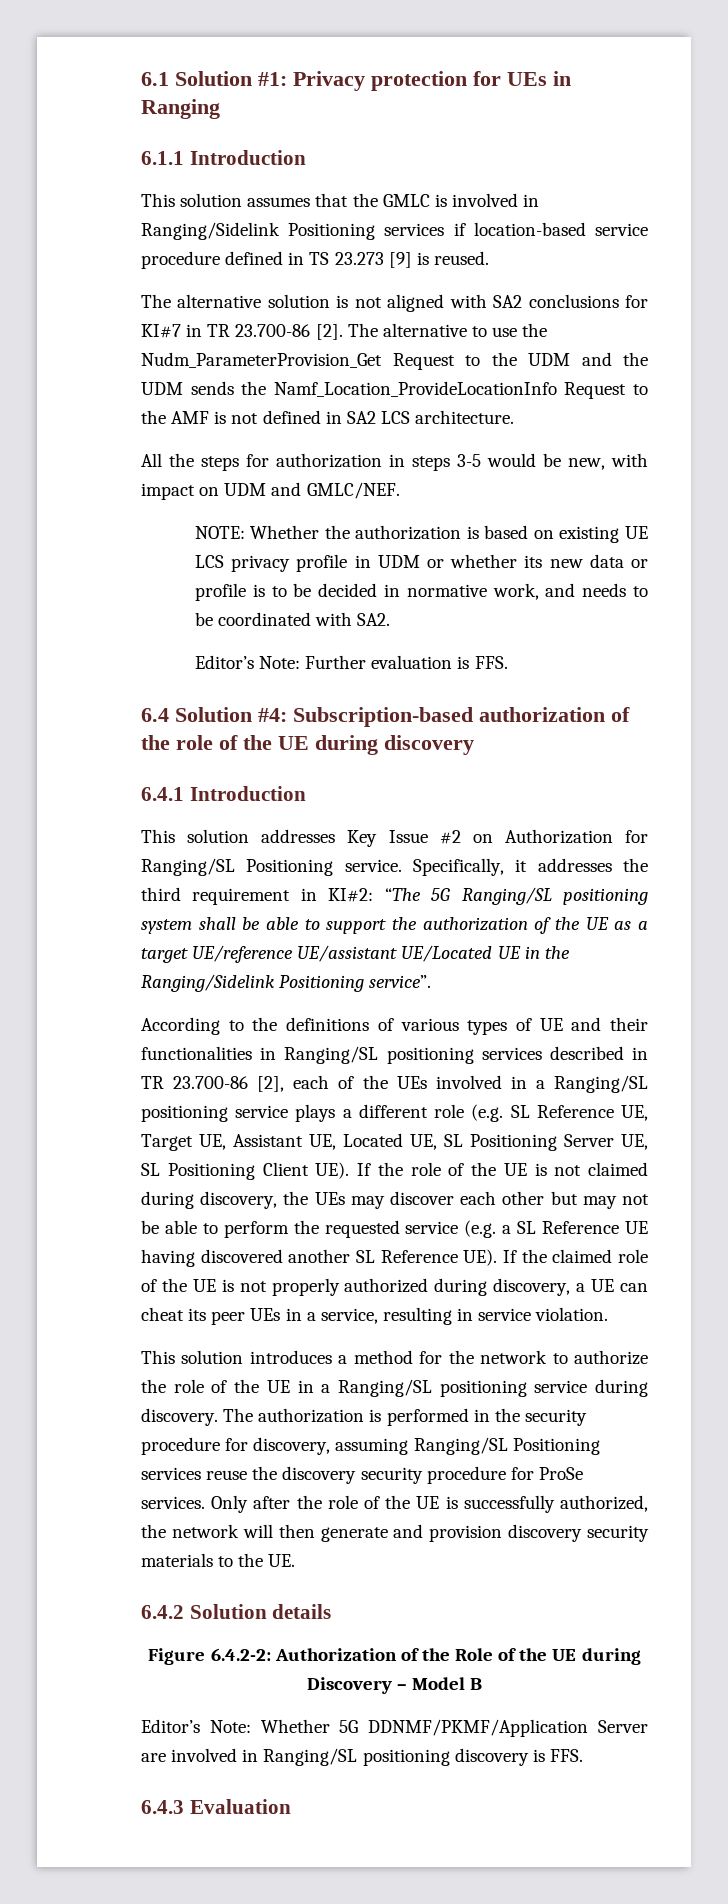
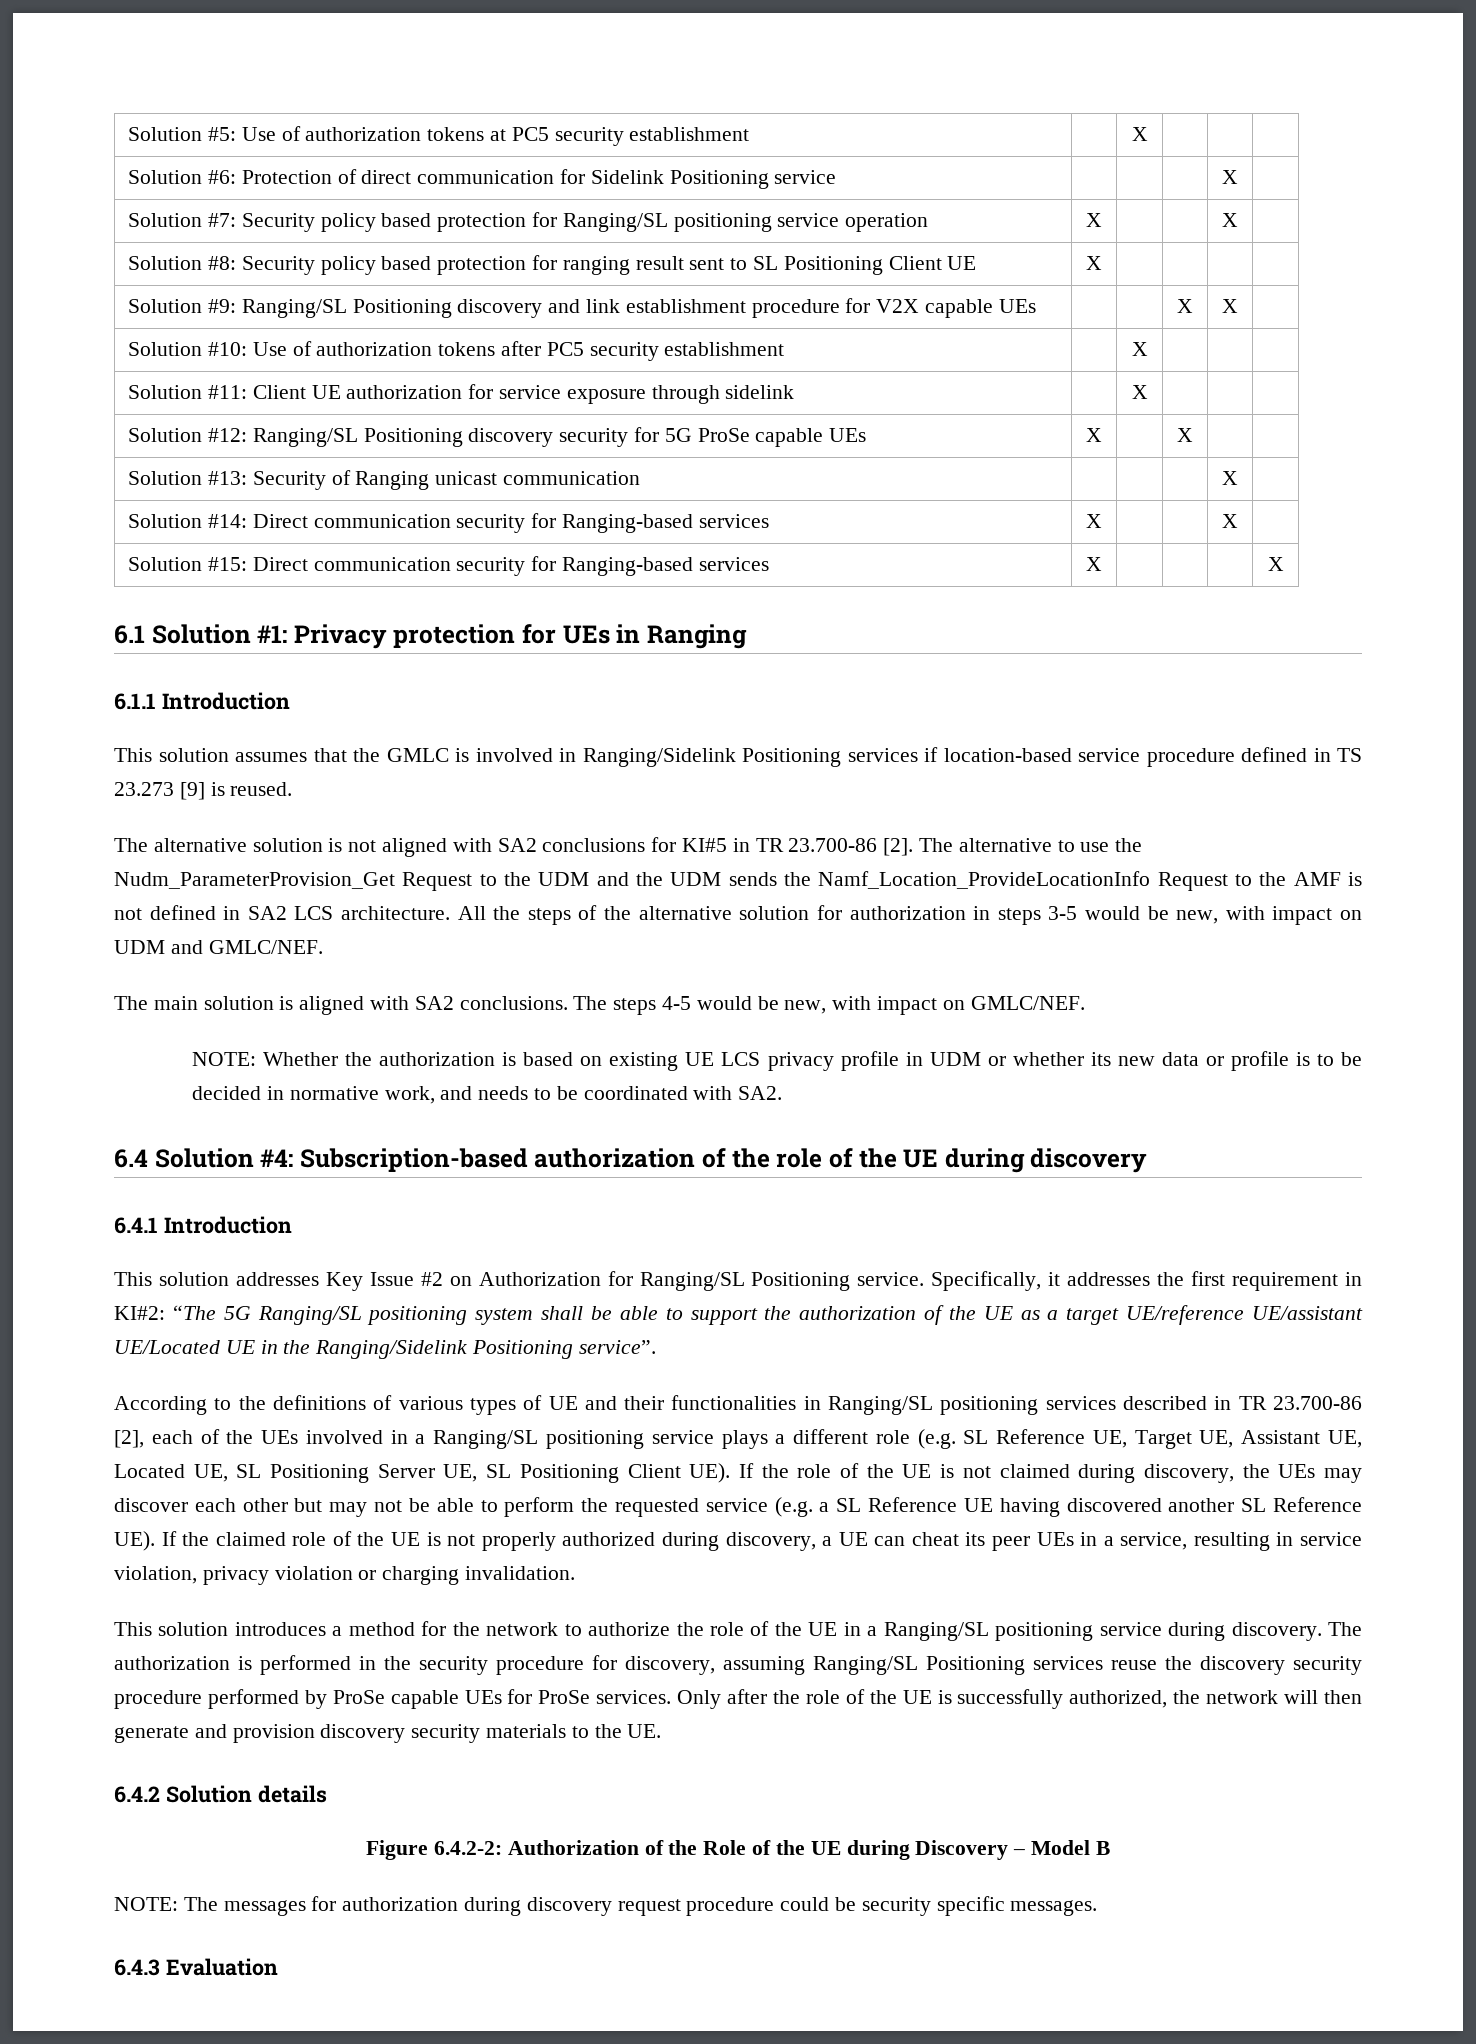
+ Solution #5: Use of authorization tokens at PC5 security establishment | | X | | |
+ Solution #6: Protection of direct communication for Sidelink Positioning service | | | | X |
+ Solution #7: Security policy based protection for Ranging/SL positioning service operation | X | | | X |
+ Solution #8: Security policy based protection for ranging result sent to SL Positioning Client UE | X | | | |
+ Solution #9: Ranging/SL Positioning discovery and link establishment procedure for V2X capable UEs | | | X | X |
+ Solution #10: Use of authorization tokens after PC5 security establishment | | X | | |
+ Solution #11: Client UE authorization for service exposure through sidelink | | X | | |
+ Solution #12: Ranging/SL Positioning discovery security for 5G ProSe capable UEs | X | | X | |
+ Solution #13: Security of Ranging unicast communication | | | | X |
+ Solution #14: Direct communication security for Ranging-based services | X | | | X |
+ Solution #15: Direct communication security for Ranging-based services | X | | | | X
- The alternative solution is not aligned with SA2 conclusions for KI#7 in TR 23.700-86 [2].
+ The alternative solution is not aligned with SA2 conclusions for KI#5 in TR 23.700-86 [2].
- The alternative to use the Nudm_ParameterProvision_Get Request to the UDM and the UDM sends the Namf_Location_ProvideLocationInfo Request to the AMF is not defined in SA2 LCS architecture.
- All the steps for authorization in steps 3-5 would be new, with impact on UDM and GMLC/NEF.
+ The alternative to use the Nudm_ParameterProvision_Get Request to the UDM and the UDM sends the Namf_Location_ProvideLocationInfo Request to the AMF is not defined in SA2 LCS architecture. All the steps of the alternative solution for authorization in steps 3-5 would be new, with impact on UDM and GMLC/NEF.
+ The main solution is aligned with SA2 conclusions. The steps 4-5 would be new, with impact on GMLC/NEF.
- Editor’s Note: Further evaluation is FFS.
- Specifically, it addresses the third requirement in KI#2: “The 5G Ranging/SL positioning system shall be able to support the authorization of the UE as a target UE/reference UE/assistant UE/Located UE in the Ranging/Sidelink Positioning service”.
+ Specifically, it addresses the first requirement in KI#2: “The 5G Ranging/SL positioning system shall be able to support the authorization of the UE as a target UE/reference UE/assistant UE/Located UE in the Ranging/Sidelink Positioning service”.
- According to the definitions of various types of UE and their functionalities in Ranging/SL positioning services described in TR 23.700-86 [2], each of the UEs involved in a Ranging/SL positioning service plays a different role (e.g. SL Reference UE, Target UE, Assistant UE, Located UE, SL Positioning Server UE, SL Positioning Client UE). If the role of the UE is not claimed during discovery, the UEs may discover each other but may not be able to perform the requested service (e.g. a SL Reference UE having discovered another SL Reference UE). If the claimed role of the UE is not properly authorized during discovery, a UE can cheat its peer UEs in a service, resulting in service violation.
+ According to the definitions of various types of UE and their functionalities in Ranging/SL positioning services described in TR 23.700-86 [2], each of the UEs involved in a Ranging/SL positioning service plays a different role (e.g. SL Reference UE, Target UE, Assistant UE, Located UE, SL Positioning Server UE, SL Positioning Client UE). If the role of the UE is not claimed during discovery, the UEs may discover each other but may not be able to perform the requested service (e.g. a SL Reference UE having discovered another SL Reference UE). If the claimed role of the UE is not properly authorized during discovery, a UE can cheat its peer UEs in a service, resulting in service violation, privacy violation or charging invalidation.
- The authorization is performed in the security procedure for discovery, assuming Ranging/SL Positioning services reuse the discovery security procedure for ProSe services.
+ The authorization is performed in the security procedure for discovery, assuming Ranging/SL Positioning services reuse the discovery security procedure performed by ProSe capable UEs for ProSe services.
- Editor’s Note: Whether 5G DDNMF/PKMF/Application Server are involved in Ranging/SL positioning discovery is FFS.
+ NOTE: The messages for authorization during discovery request procedure could be security specific messages.

